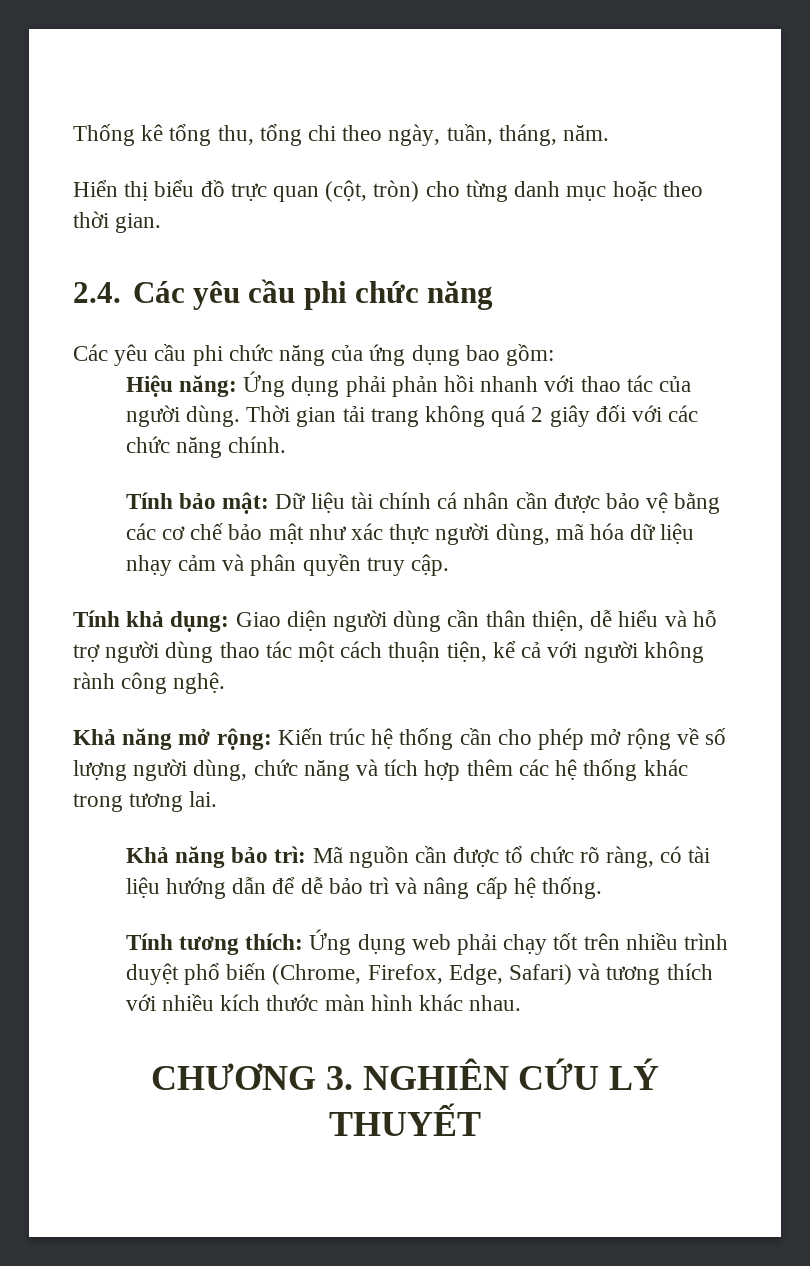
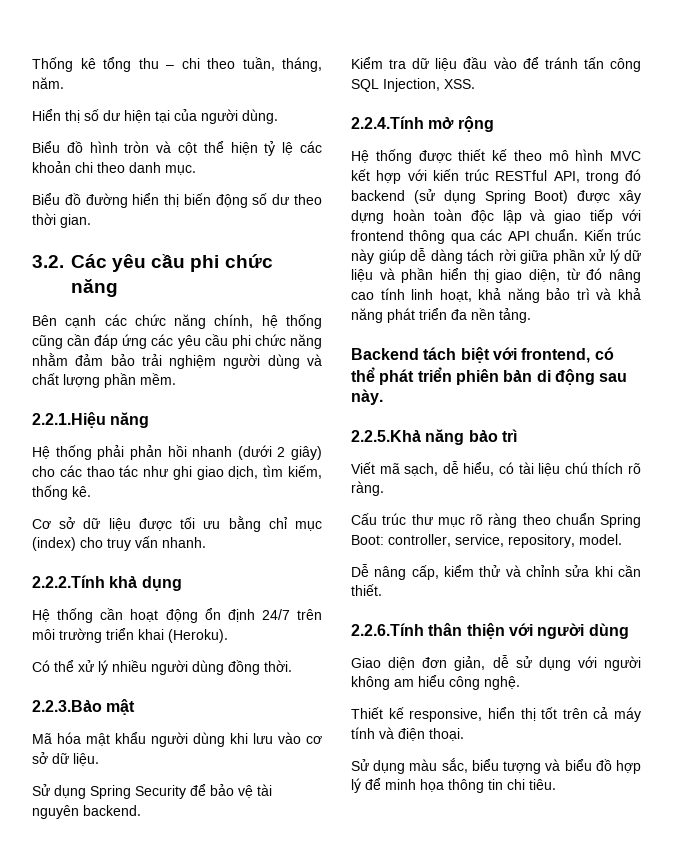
- Thống kê tổng thu, tổng chi theo ngày, tuần, tháng, năm.
+ Thống kê tổng thu – chi theo tuần, tháng, năm.
- Hiển thị biểu đồ trực quan (cột, tròn) cho từng danh mục hoặc theo thời gian.
+ Hiển thị số dư hiện tại của người dùng.
+ Biểu đồ hình tròn và cột thể hiện tỷ lệ các khoản chi theo danh mục.
+ Biểu đồ đường hiển thị biến động số dư theo thời gian.
- 2.4. Các yêu cầu phi chức năng
+ 3.2. Các yêu cầu phi chức năng
- Các yêu cầu phi chức năng của ứng dụng bao gồm:
- Hiệu năng: Ứng dụng phải phản hồi nhanh với thao tác của người dùng. Thời gian tải trang không quá 2 giây đối với các chức năng chính.
- Tính bảo mật: Dữ liệu tài chính cá nhân cần được bảo vệ bằng các cơ chế bảo mật như xác thực người dùng, mã hóa dữ liệu nhạy cảm và phân quyền truy cập.
- Tính khả dụng: Giao diện người dùng cần thân thiện, dễ hiểu và hỗ trợ người dùng thao tác một cách thuận tiện, kể cả với người không rành công nghệ.
+ Bên cạnh các chức năng chính, hệ thống cũng cần đáp ứng các yêu cầu phi chức năng nhằm đảm bảo trải nghiệm người dùng và chất lượng phần mềm.
+ 2.2.1.Hiệu năng
+ Hệ thống phải phản hồi nhanh (dưới 2 giây) cho các thao tác như ghi giao dịch, tìm kiếm, thống kê.
+ Cơ sở dữ liệu được tối ưu bằng chỉ mục (index) cho truy vấn nhanh.
+ 2.2.2.Tính khả dụng
+ Hệ thống cần hoạt động ổn định 24/7 trên môi trường triển khai (Heroku).
+ Có thể xử lý nhiều người dùng đồng thời.
+ 2.2.3.Bảo mật
+ Mã hóa mật khẩu người dùng khi lưu vào cơ sở dữ liệu.
+ Sử dụng Spring Security để bảo vệ tài nguyên backend.
+ Kiểm tra dữ liệu đầu vào để tránh tấn công SQL Injection, XSS.
+ 2.2.4.Tính mở rộng
+ Hệ thống được thiết kế theo mô hình MVC kết hợp với kiến trúc RESTful API, trong đó backend (sử dụng Spring Boot) được xây dựng hoàn toàn độc lập và giao tiếp với frontend thông qua các API chuẩn. Kiến trúc này giúp dễ dàng tách rời giữa phần xử lý dữ liệu và phần hiển thị giao diện, từ đó nâng cao tính linh hoạt, khả năng bảo trì và khả năng phát triển đa nền tảng.
+ Backend tách biệt với frontend, có thể phát triển phiên bản di động sau này.
+ 2.2.5.Khả năng bảo trì
+ Viết mã sạch, dễ hiểu, có tài liệu chú thích rõ ràng.
+ Cấu trúc thư mục rõ ràng theo chuẩn Spring Boot: controller, service, repository, model.
+ Dễ nâng cấp, kiểm thử và chỉnh sửa khi cần thiết.
+ 2.2.6.Tính thân thiện với người dùng
+ Giao diện đơn giản, dễ sử dụng với người không am hiểu công nghệ.
- Khả năng mở rộng: Kiến trúc hệ thống cần cho phép mở rộng về số lượng người dùng, chức năng và tích hợp thêm các hệ thống khác trong tương lai.
- Khả năng bảo trì: Mã nguồn cần được tổ chức rõ ràng, có tài liệu hướng dẫn để dễ bảo trì và nâng cấp hệ thống.
- Tính tương thích: Ứng dụng web phải chạy tốt trên nhiều trình duyệt phổ biến (Chrome, Firefox, Edge, Safari) và tương thích với nhiều kích thước màn hình khác nhau.
- CHƯƠNG 3. NGHIÊN CỨU LÝ THUYẾT
+ Thiết kế responsive, hiển thị tốt trên cả máy tính và điện thoại.
+ Sử dụng màu sắc, biểu tượng và biểu đồ hợp lý để minh họa thông tin chi tiêu.

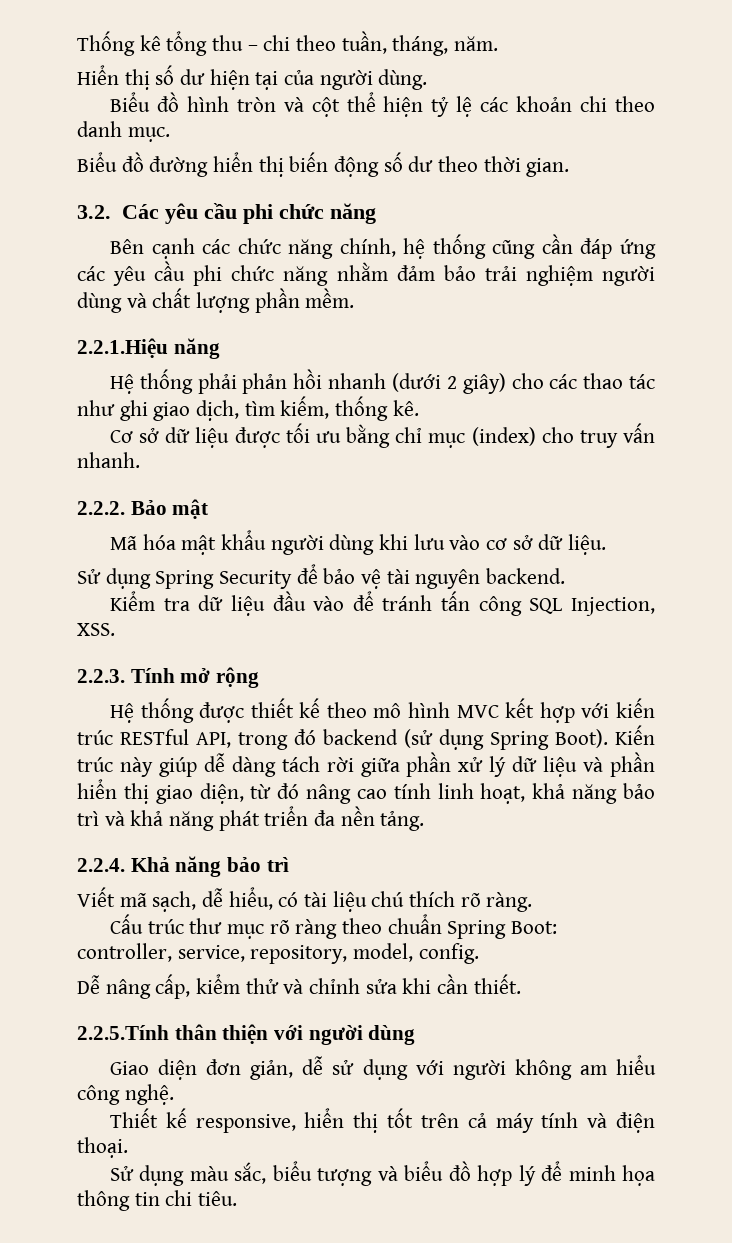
- 2.2.2.Tính khả dụng
- Hệ thống cần hoạt động ổn định 24/7 trên môi trường triển khai (Heroku).
- Có thể xử lý nhiều người dùng đồng thời.
- 2.2.3.Bảo mật
+ 2.2.2. Bảo mật
- 2.2.4.Tính mở rộng
+ 2.2.3. Tính mở rộng
- Hệ thống được thiết kế theo mô hình MVC kết hợp với kiến trúc RESTful API, trong đó backend (sử dụng Spring Boot) được xây dựng hoàn toàn độc lập và giao tiếp với frontend thông qua các API chuẩn.
+ Hệ thống được thiết kế theo mô hình MVC kết hợp với kiến trúc RESTful API, trong đó backend (sử dụng Spring Boot).
- Backend tách biệt với frontend, có thể phát triển phiên bản di động sau này.
- 2.2.5.Khả năng bảo trì
+ 2.2.4. Khả năng bảo trì
- Cấu trúc thư mục rõ ràng theo chuẩn Spring Boot: controller, service, repository, model.
+ Cấu trúc thư mục rõ ràng theo chuẩn Spring Boot: controller, service, repository, model, config.
- 2.2.6.Tính thân thiện với người dùng
+ 2.2.5.Tính thân thiện với người dùng

